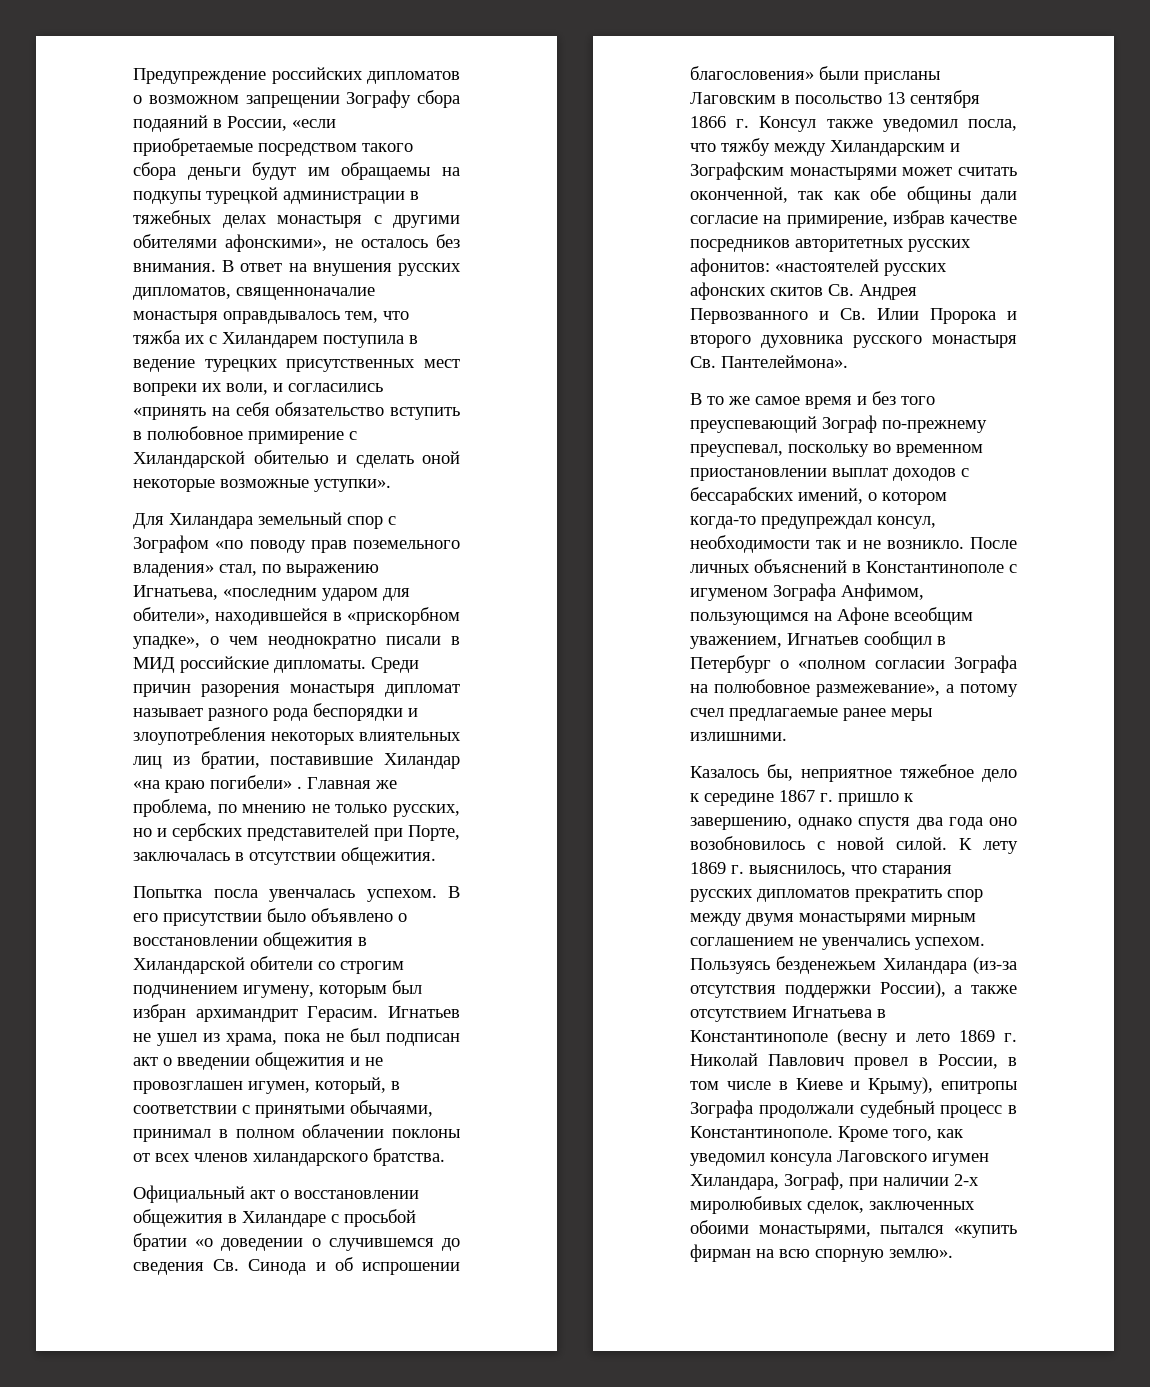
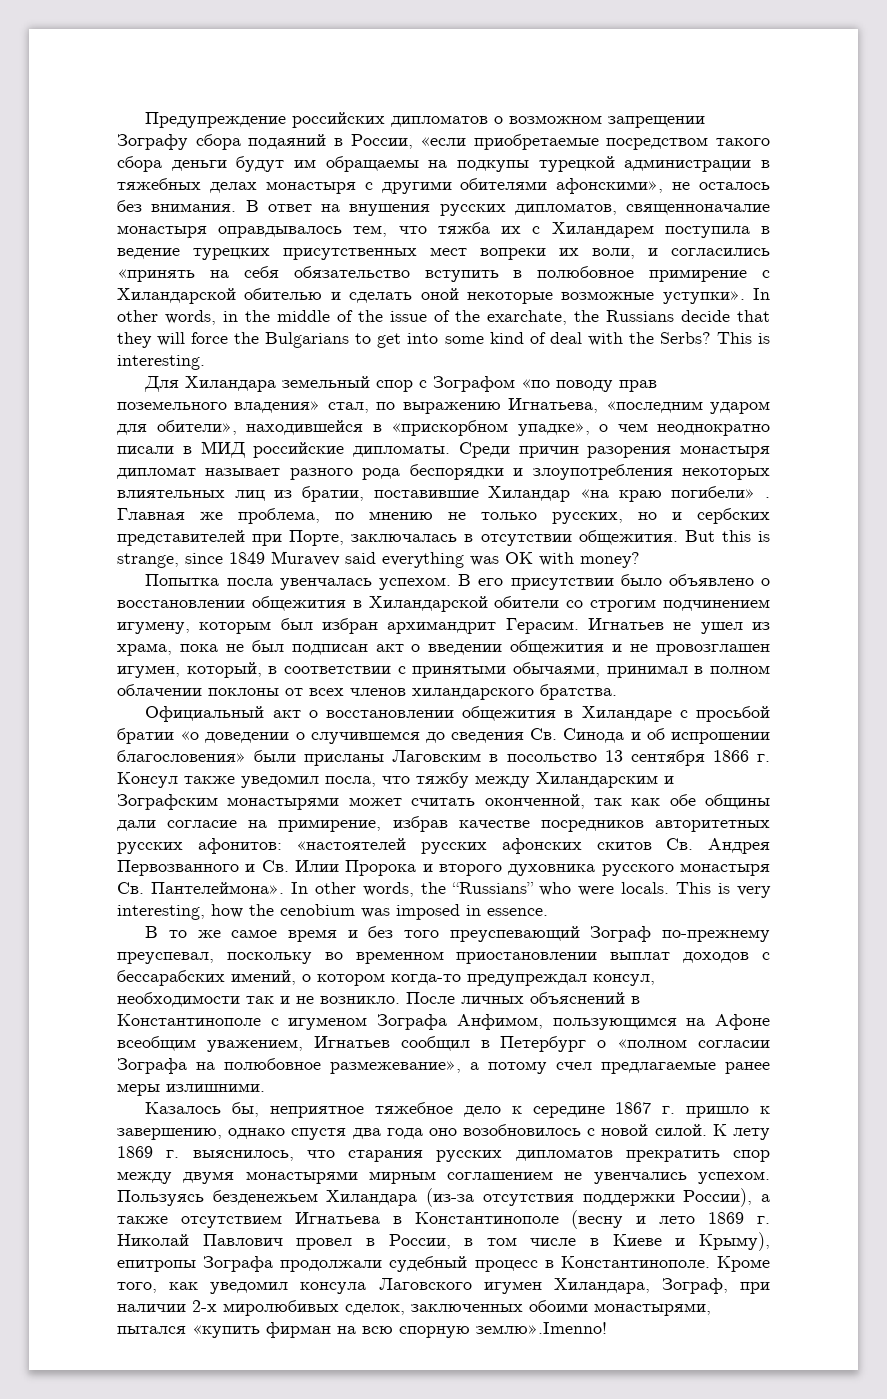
+ In other words, in the middle of the issue of the exarchate, the Russians decide that they will force the Bulgarians to get into some kind of deal with the Serbs? This is interesting.
+ But this is strange, since 1849 Muravev said everything was OK with money?
+ In other words, the “Russians” who were locals. This is very interesting, how the cenobium was imposed in essence.
- Кроме того, как уведомил консула Лаговского игумен Хиландара, Зограф, при наличии 2-х миролюбивых сделок, заключенных обоими монастырями, пытался «купить фирман на всю спорную землю».
+ Кроме того, как уведомил консула Лаговского игумен Хиландара, Зограф, при наличии 2-х миролюбивых сделок, заключенных обоими монастырями, пытался «купить фирман на всю спорную землю».Imenno!

